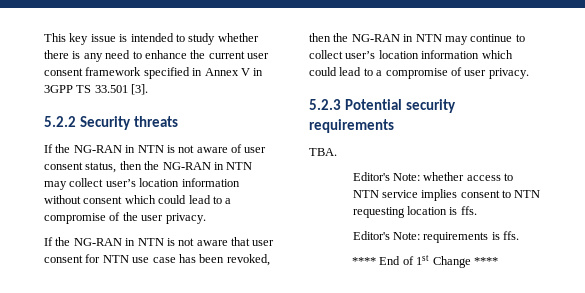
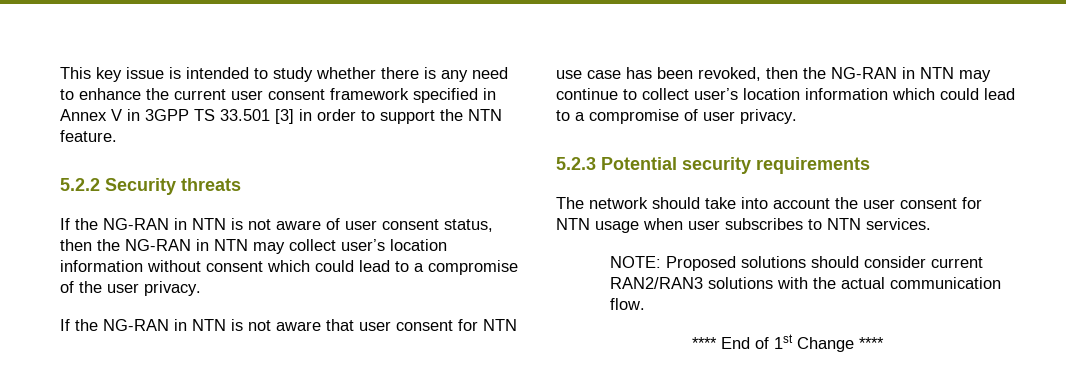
- This key issue is intended to study whether there is any need to enhance the current user consent framework specified in Annex V in 3GPP TS 33.501 [3].
+ This key issue is intended to study whether there is any need to enhance the current user consent framework specified in Annex V in 3GPP TS 33.501 [3] in order to support the NTN feature.
- TBA.
- Editor's Note: whether access to NTN service implies consent to NTN requesting location is ffs.
- Editor's Note: requirements is ffs.
+ The network should take into account the user consent for NTN usage when user subscribes to NTN services.
+ NOTE: Proposed solutions should consider current RAN2/RAN3 solutions with the actual communication flow.

